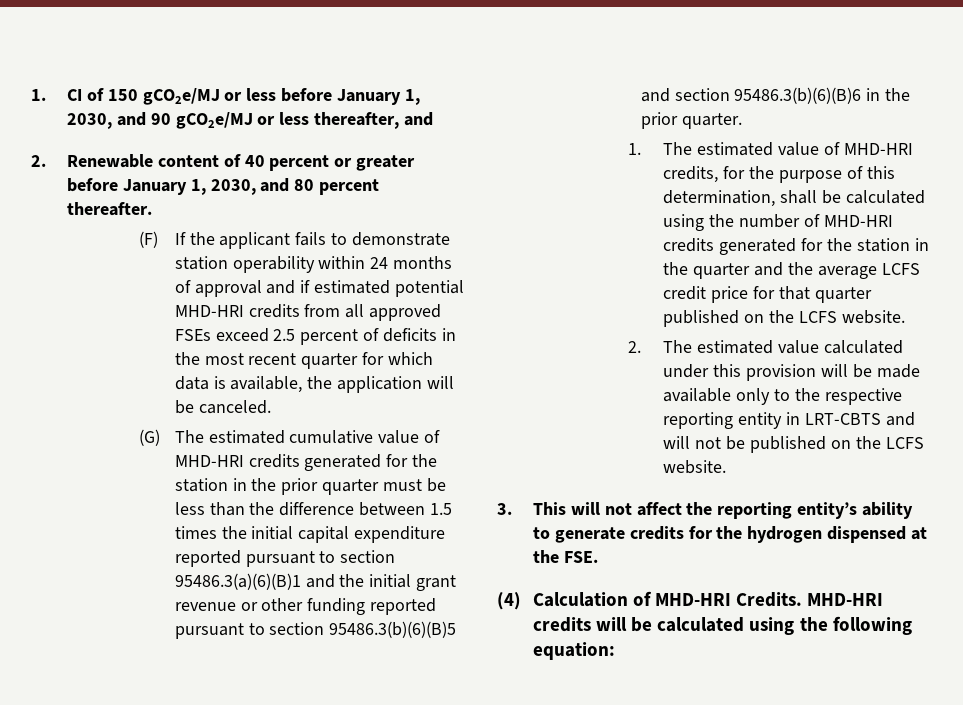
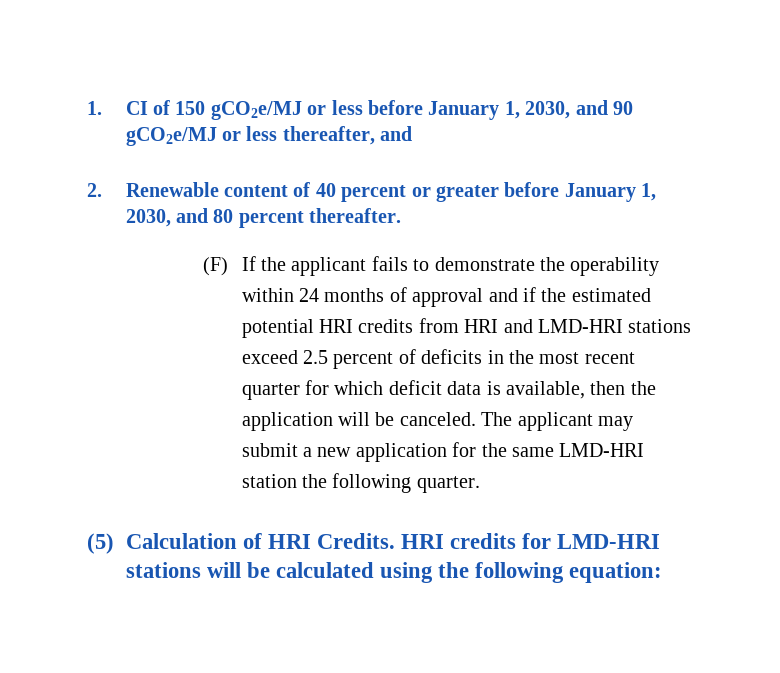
- (F) If the applicant fails to demonstrate station operability within 24 months of approval and if estimated potential MHD-HRI credits from all approved FSEs exceed 2.5 percent of deficits in the most recent quarter for which data is available, the application will be canceled.
- (G) The estimated cumulative value of MHD-HRI credits generated for the station in the prior quarter must be less than the difference between 1.5 times the initial capital expenditure reported pursuant to section 95486.3(a)(6)(B)1 and the initial grant revenue or other funding reported pursuant to section 95486.3(b)(6)(B)5 and section 95486.3(b)(6)(B)6 in the prior quarter.
- 1. The estimated value of MHD-HRI credits, for the purpose of this determination, shall be calculated using the number of MHD-HRI credits generated for the station in the quarter and the average LCFS credit price for that quarter published on the LCFS website.
- 2. The estimated value calculated under this provision will be made available only to the respective reporting entity in LRT-CBTS and will not be published on the LCFS website.
- 3. This will not affect the reporting entity’s ability to generate credits for the hydrogen dispensed at the FSE.
- (4) Calculation of MHD-HRI Credits. MHD-HRI credits will be calculated using the following equation:
+ (F) If the applicant fails to demonstrate the operability within 24 months of approval and if the estimated potential HRI credits from HRI and LMD-HRI stations exceed 2.5 percent of deficits in the most recent quarter for which deficit data is available, then the application will be canceled. The applicant may submit a new application for the same LMD-HRI station the following quarter.
+ (5) Calculation of HRI Credits. HRI credits for LMD-HRI stations will be calculated using the following equation:

